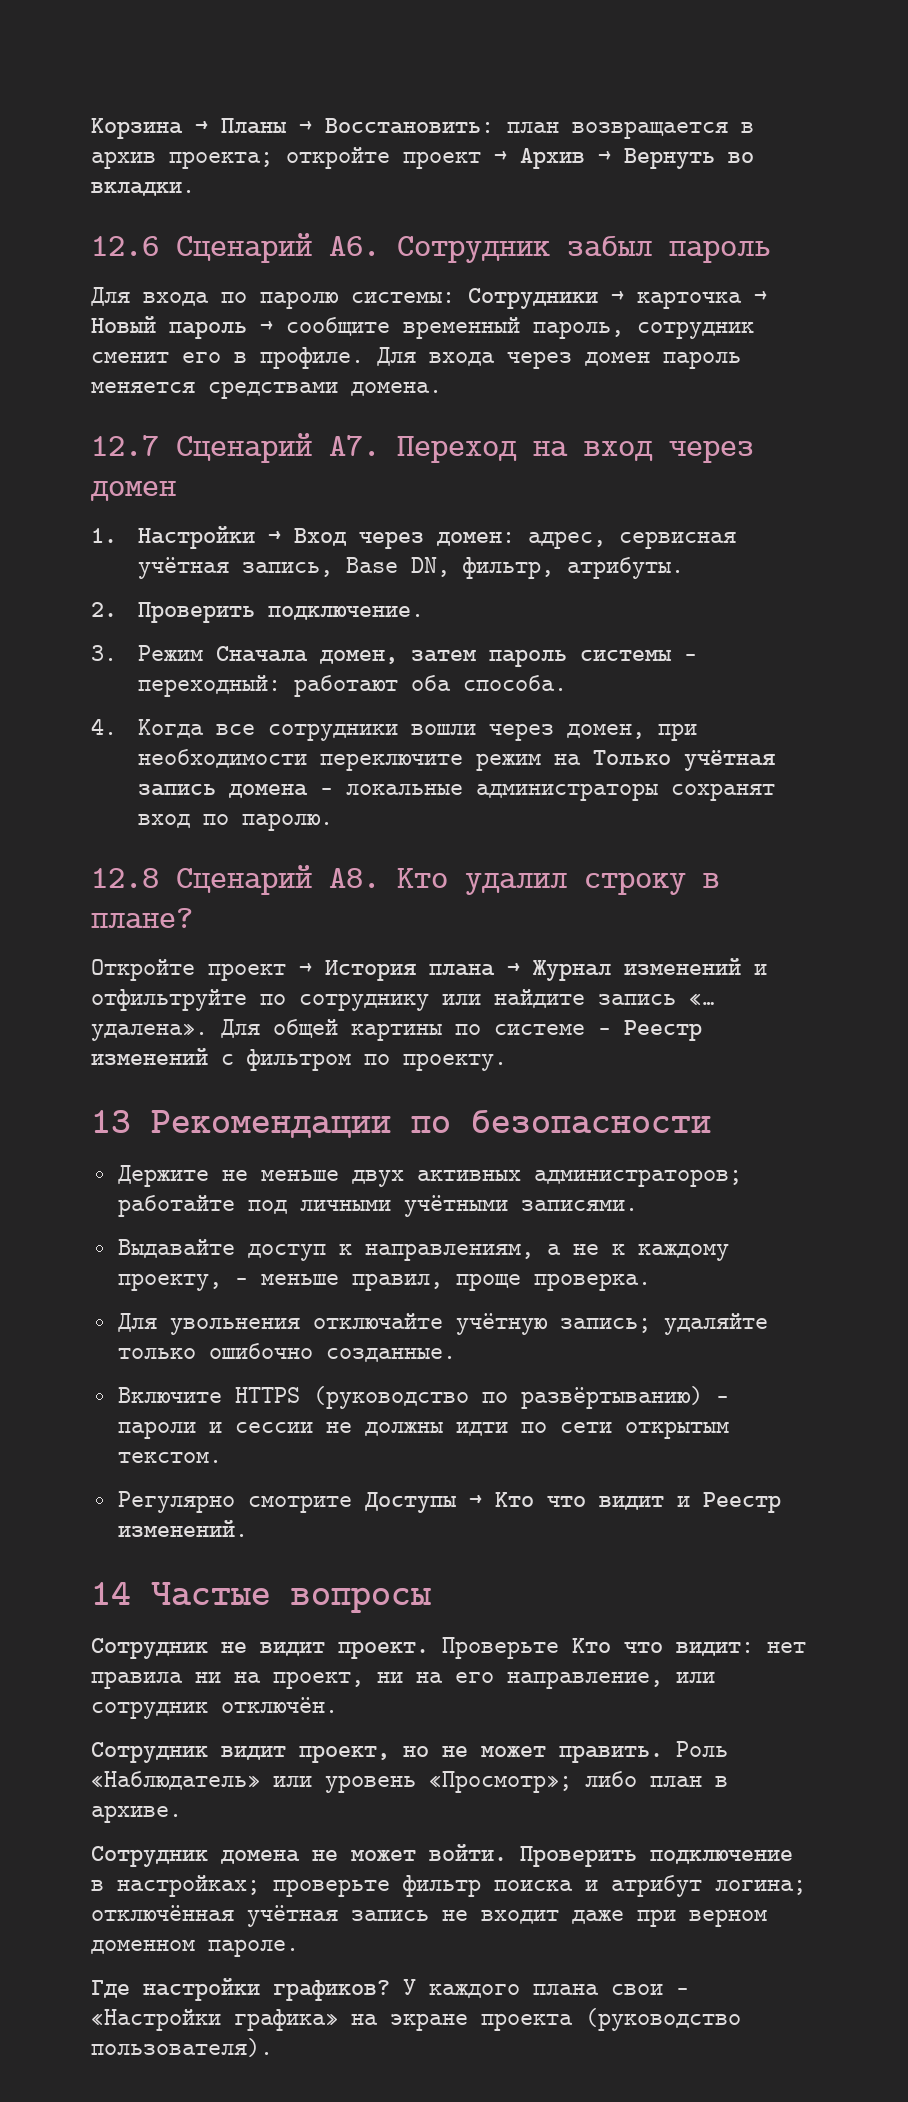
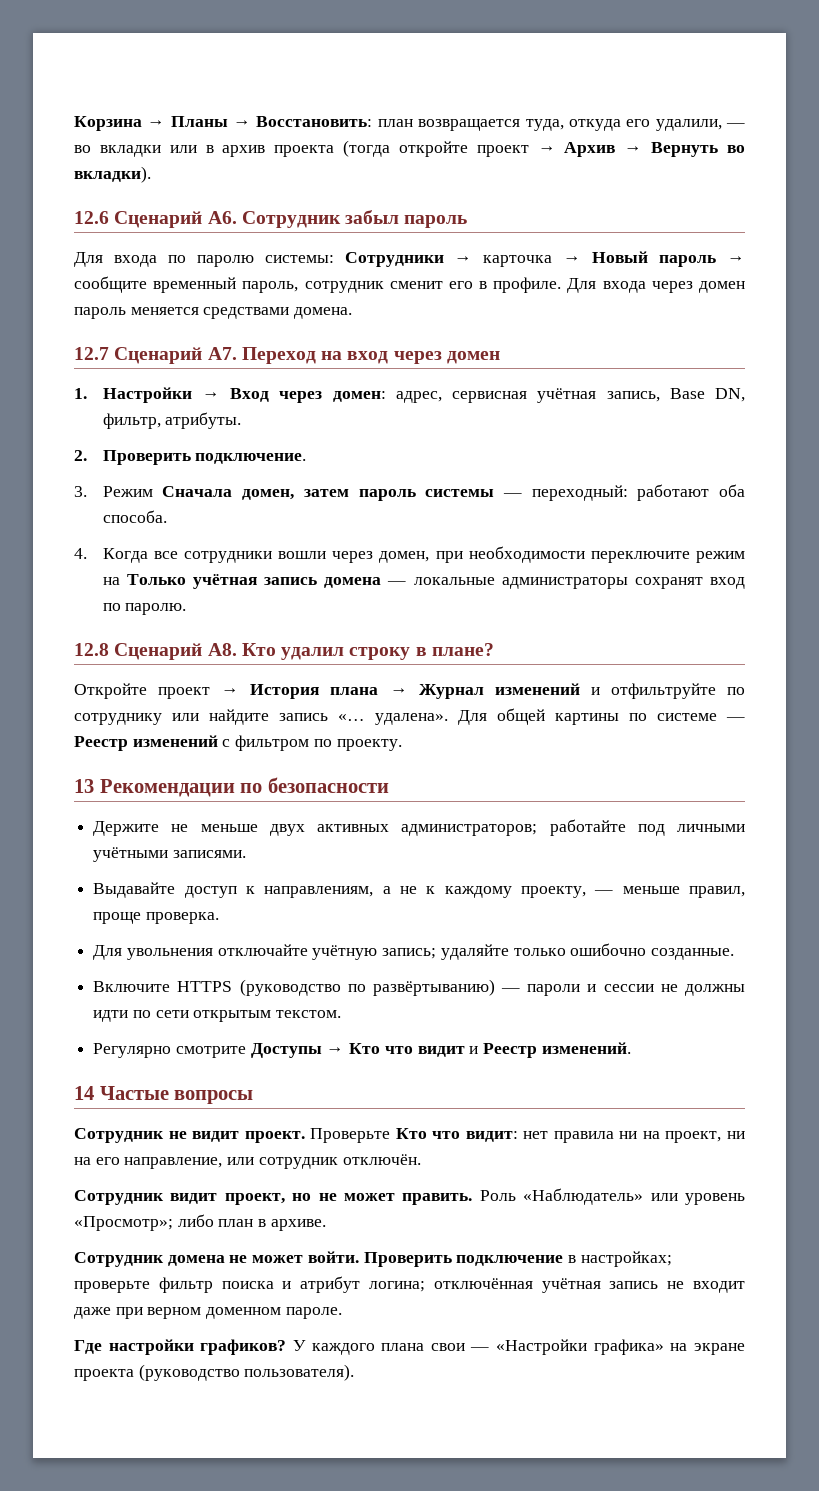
- Корзина → Планы → Восстановить: план возвращается в архив проекта; откройте проект → Архив → Вернуть во вкладки.
+ Корзина → Планы → Восстановить: план возвращается туда, откуда его удалили, — во вкладки или в архив проекта (тогда откройте проект → Архив → Вернуть во вкладки).

